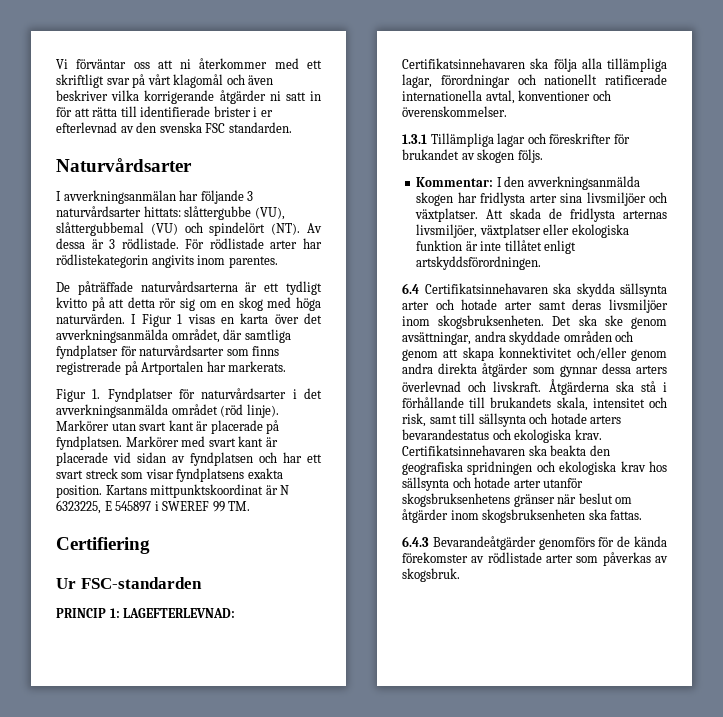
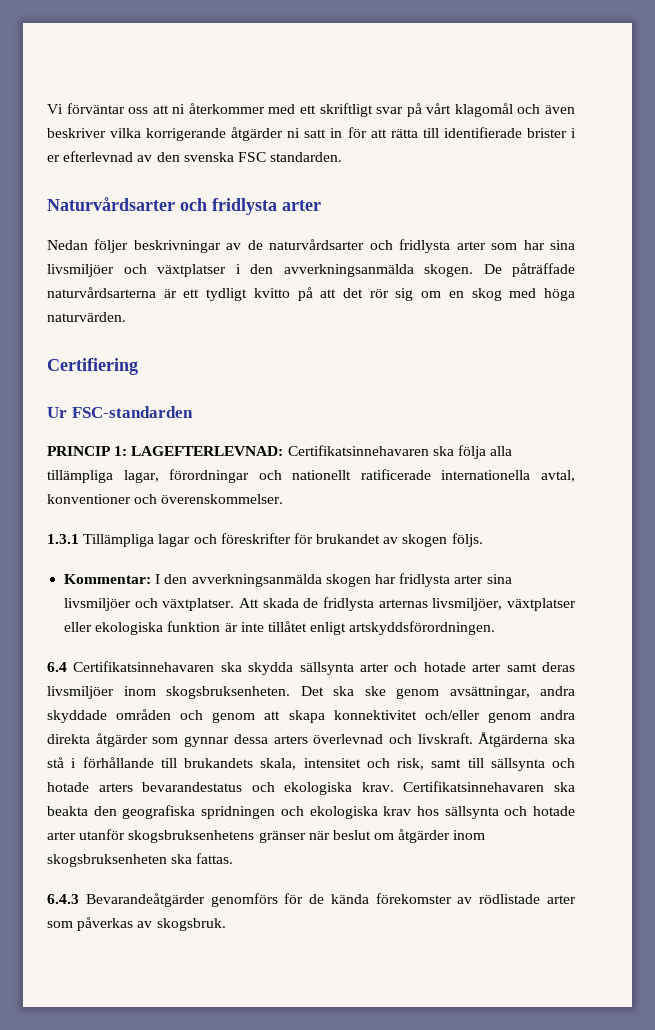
- Naturvårdsarter
- I avverkningsanmälan har följande 3 naturvårdsarter hittats: slåttergubbe (VU), slåttergubbemal (VU) och spindelört (NT). Av dessa är 3 rödlistade. För rödlistade arter har rödlistekategorin angivits inom parentes.
- De påträffade naturvårdsarterna är ett tydligt kvitto på att detta rör sig om en skog med höga naturvärden. I Figur 1 visas en karta över det avverkningsanmälda området, där samtliga fyndplatser för naturvårdsarter som finns registrerade på Artportalen har markerats.
- Figur 1. Fyndplatser för naturvårdsarter i det avverkningsanmälda området (röd linje). Markörer utan svart kant är placerade på fyndplatsen. Markörer med svart kant är placerade vid sidan av fyndplatsen och har ett svart streck som visar fyndplatsens exakta position. Kartans mittpunktskoordinat är N 6323225, E 545897 i SWEREF 99 TM.
+ Naturvårdsarter och fridlysta arter
+ Nedan följer beskrivningar av de naturvårdsarter och fridlysta arter som har sina livsmiljöer och växtplatser i den avverkningsanmälda skogen. De påträffade naturvårdsarterna är ett tydligt kvitto på att det rör sig om en skog med höga naturvärden.

